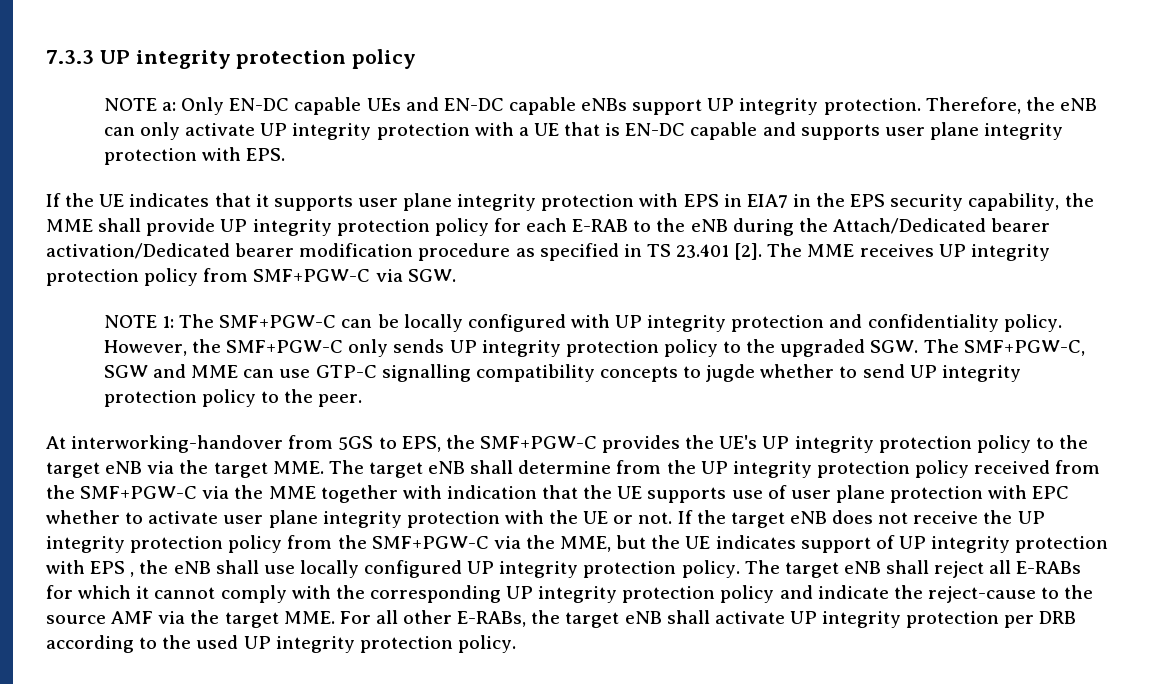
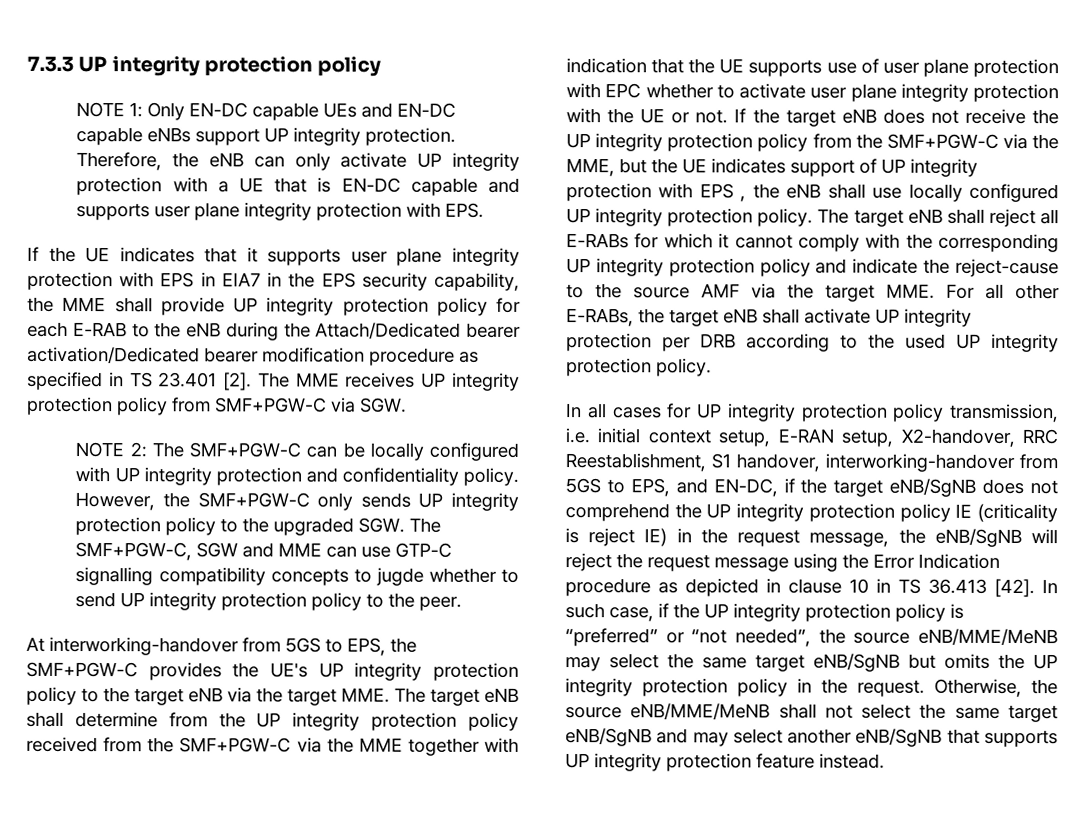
- NOTE a: Only EN-DC capable UEs and EN-DC capable eNBs support UP integrity protection.
+ NOTE 1: Only EN-DC capable UEs and EN-DC capable eNBs support UP integrity protection.
- NOTE 1: The SMF+PGW-C can be locally configured with UP integrity protection and confidentiality policy.
+ NOTE 2: The SMF+PGW-C can be locally configured with UP integrity protection and confidentiality policy.
+ In all cases for UP integrity protection policy transmission, i.e. initial context setup, E-RAN setup, X2-handover, RRC Reestablishment, S1 handover, interworking-handover from 5GS to EPS, and EN-DC, if the target eNB/SgNB does not comprehend the UP integrity protection policy IE (criticality is reject IE) in the request message, the eNB/SgNB will reject the request message using the Error Indication procedure as depicted in clause 10 in TS 36.413 [42]. In such case, if the UP integrity protection policy is “preferred” or “not needed”, the source eNB/MME/MeNB may select the same target eNB/SgNB but omits the UP integrity protection policy in the request. Otherwise, the source eNB/MME/MeNB shall not select the same target eNB/SgNB and may select another eNB/SgNB that supports UP integrity protection feature instead.

